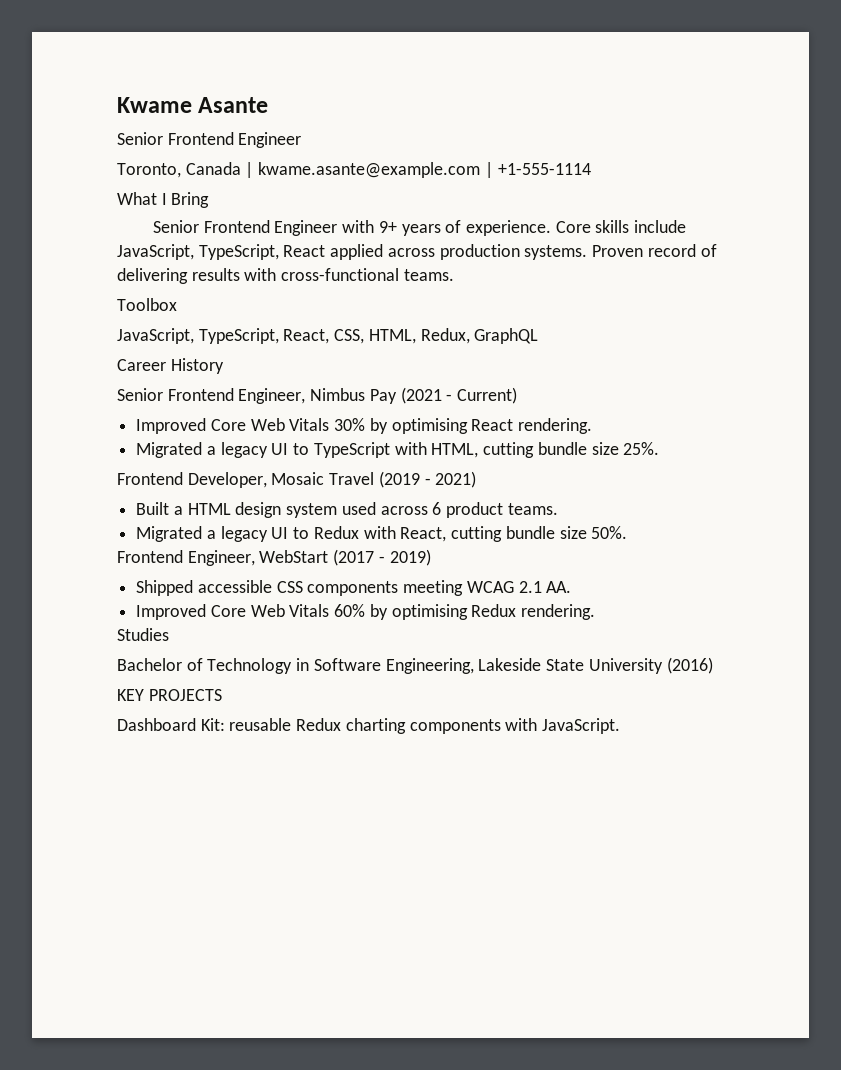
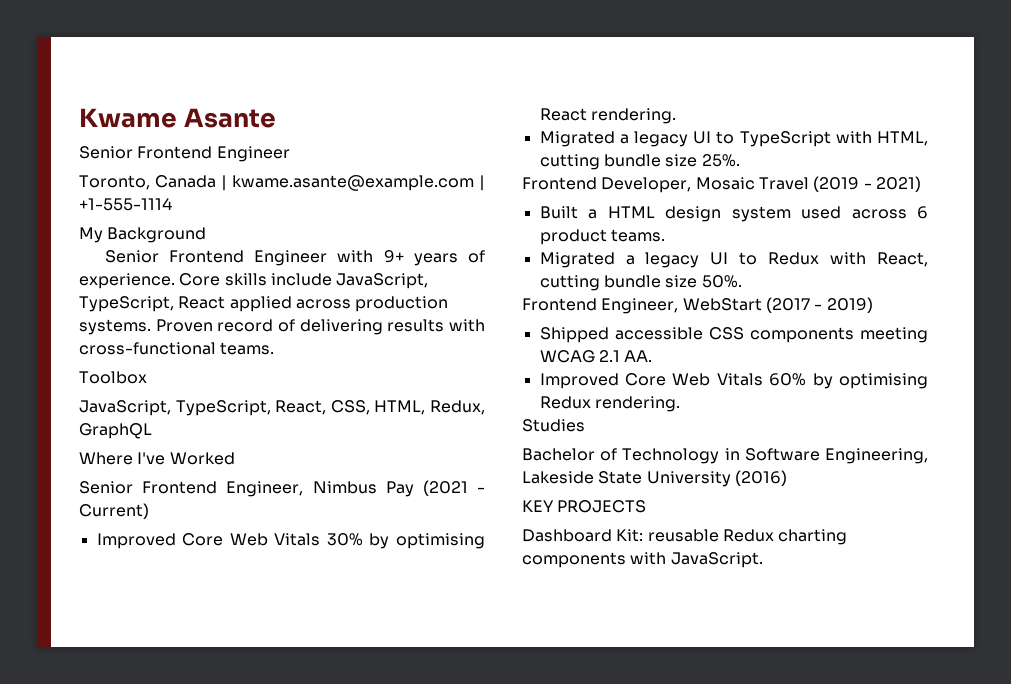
- What I Bring
+ My Background
- Career History
+ Where I've Worked

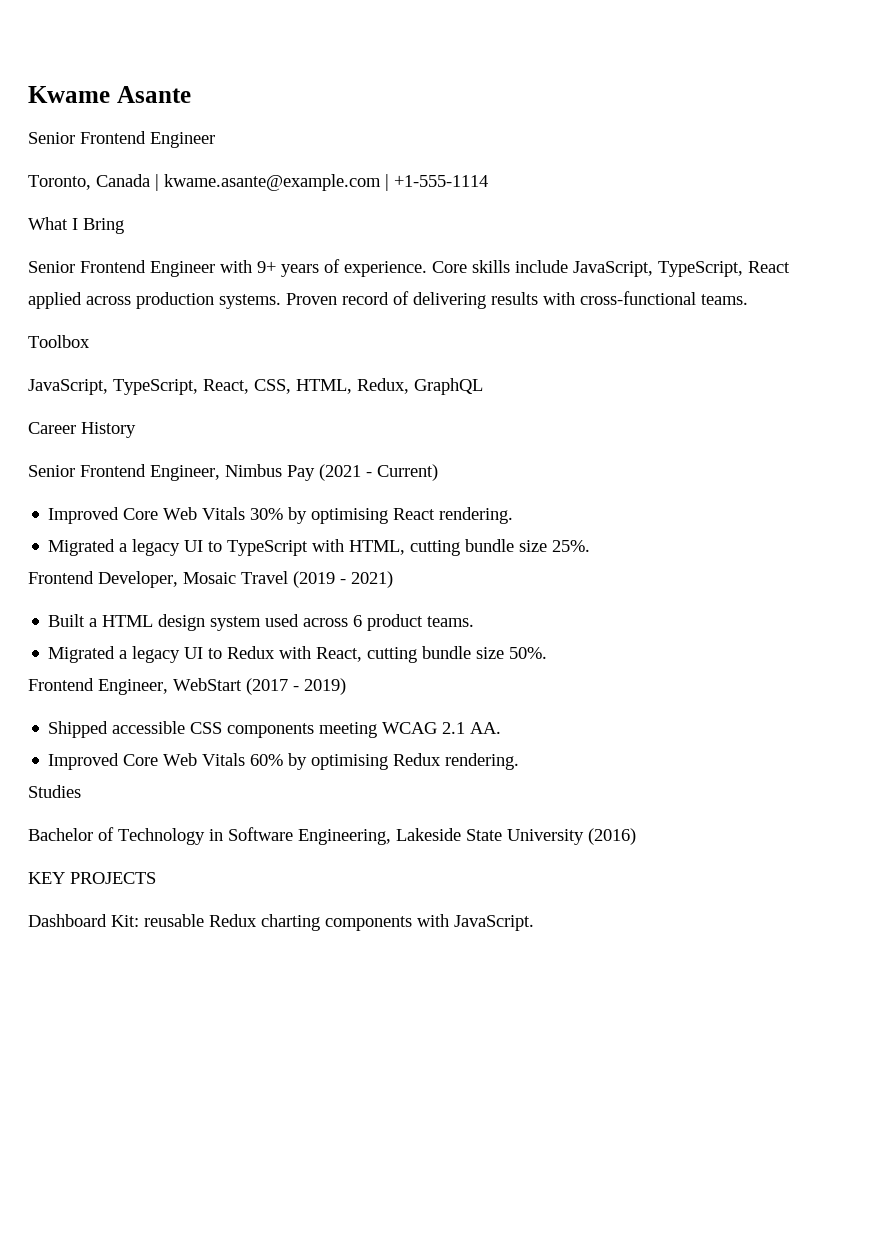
- My Background
+ What I Bring
- Where I've Worked
+ Career History

